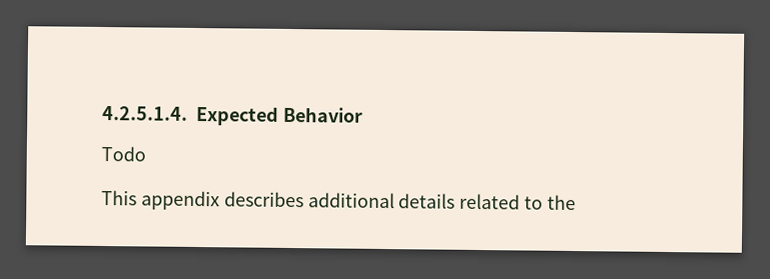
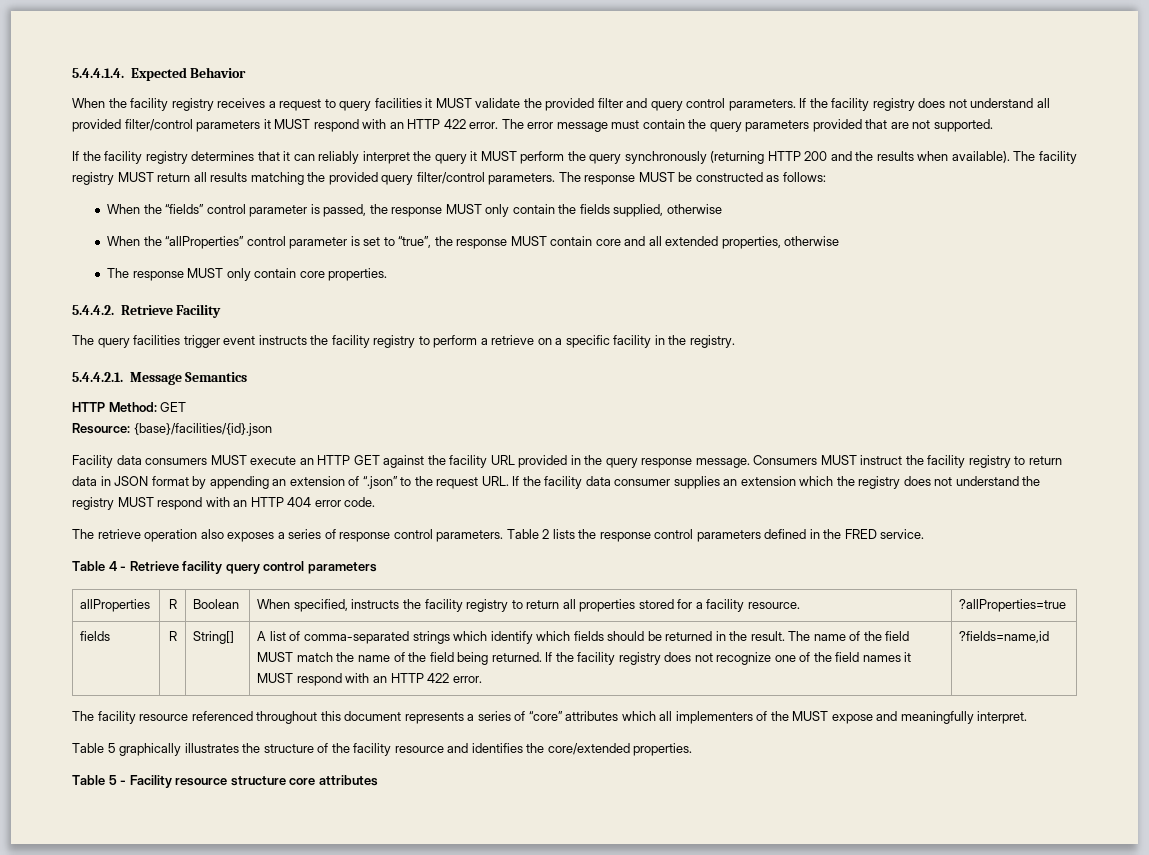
- 4.2.5.1.4. Expected Behavior
+ 5.4.4.1.4. Expected Behavior
- Todo
- This appendix describes additional details related to the
+ When the facility registry receives a request to query facilities it MUST validate the provided filter and query control parameters. If the facility registry does not understand all provided filter/control parameters it MUST respond with an HTTP 422 error. The error message must contain the query parameters provided that are not supported.
+ If the facility registry determines that it can reliably interpret the query it MUST perform the query synchronously (returning HTTP 200 and the results when available). The facility registry MUST return all results matching the provided query filter/control parameters. The response MUST be constructed as follows:
+ When the “fields” control parameter is passed, the response MUST only contain the fields supplied, otherwise
+ When the “allProperties” control parameter is set to “true”, the response MUST contain core and all extended properties, otherwise
+ The response MUST only contain core properties.
+ 5.4.4.2. Retrieve Facility
+ The query facilities trigger event instructs the facility registry to perform a retrieve on a specific facility in the registry.
+ 5.4.4.2.1. Message Semantics
+ HTTP Method: GET
+ Resource: {base}/facilities/{id}.json
+ Facility data consumers MUST execute an HTTP GET against the facility URL provided in the query response message. Consumers MUST instruct the facility registry to return data in JSON format by appending an extension of “.json” to the request URL. If the facility data consumer supplies an extension which the registry does not understand the registry MUST respond with an HTTP 404 error code.
+ The retrieve operation also exposes a series of response control parameters. Table 2 lists the response control parameters defined in the FRED service.
+ Table 4 - Retrieve facility query control parameters
+ allProperties | R | Boolean | When specified, instructs the facility registry to return all properties stored for a facility resource. | ?allProperties=true
+ fields | R | String[] | A list of comma-separated strings which identify which fields should be returned in the result. The name of the field MUST match the name of the field being returned. If the facility registry does not recognize one of the field names it MUST respond with an HTTP 422 error. | ?fields=name,id
+ The facility resource referenced throughout this document represents a series of “core” attributes which all implementers of the MUST expose and meaningfully interpret.
+ Table 5 graphically illustrates the structure of the facility resource and identifies the core/extended properties.
+ Table 5 - Facility resource structure core attributes

